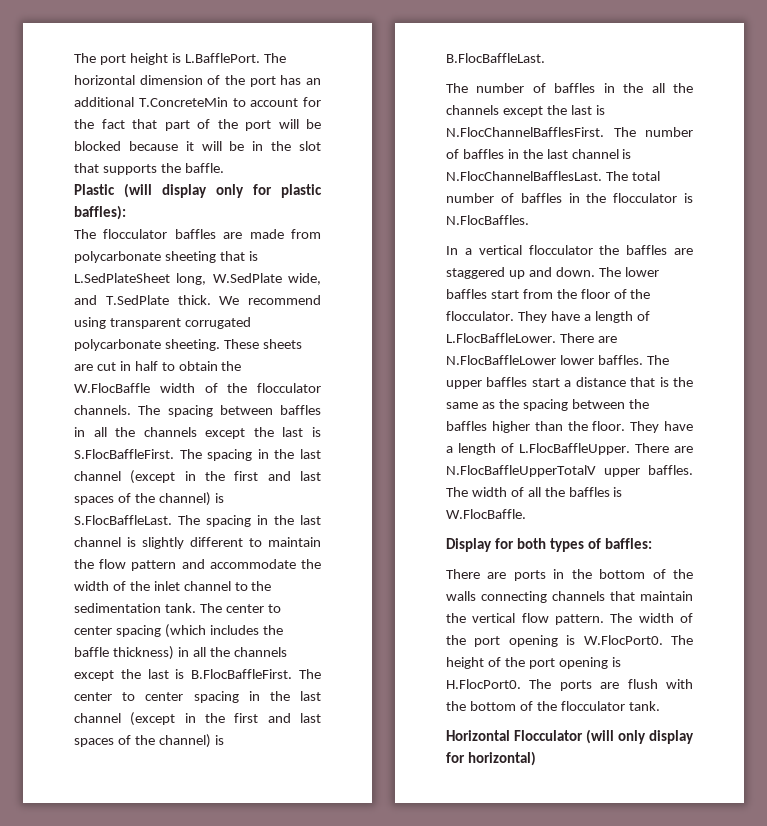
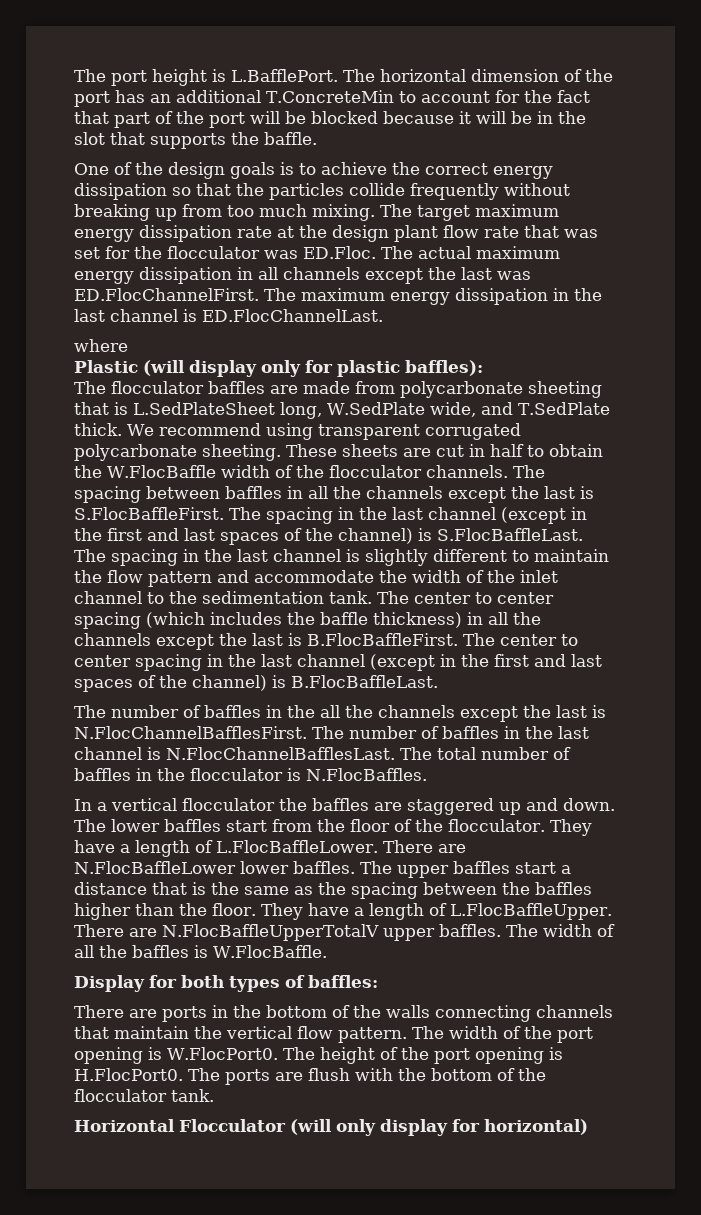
+ One of the design goals is to achieve the correct energy dissipation so that the particles collide frequently without breaking up from too much mixing. The target maximum energy dissipation rate at the design plant flow rate that was set for the flocculator was ED.Floc. The actual maximum energy dissipation in all channels except the last was ED.FlocChannelFirst. The maximum energy dissipation in the last channel is ED.FlocChannelLast.
+ where

